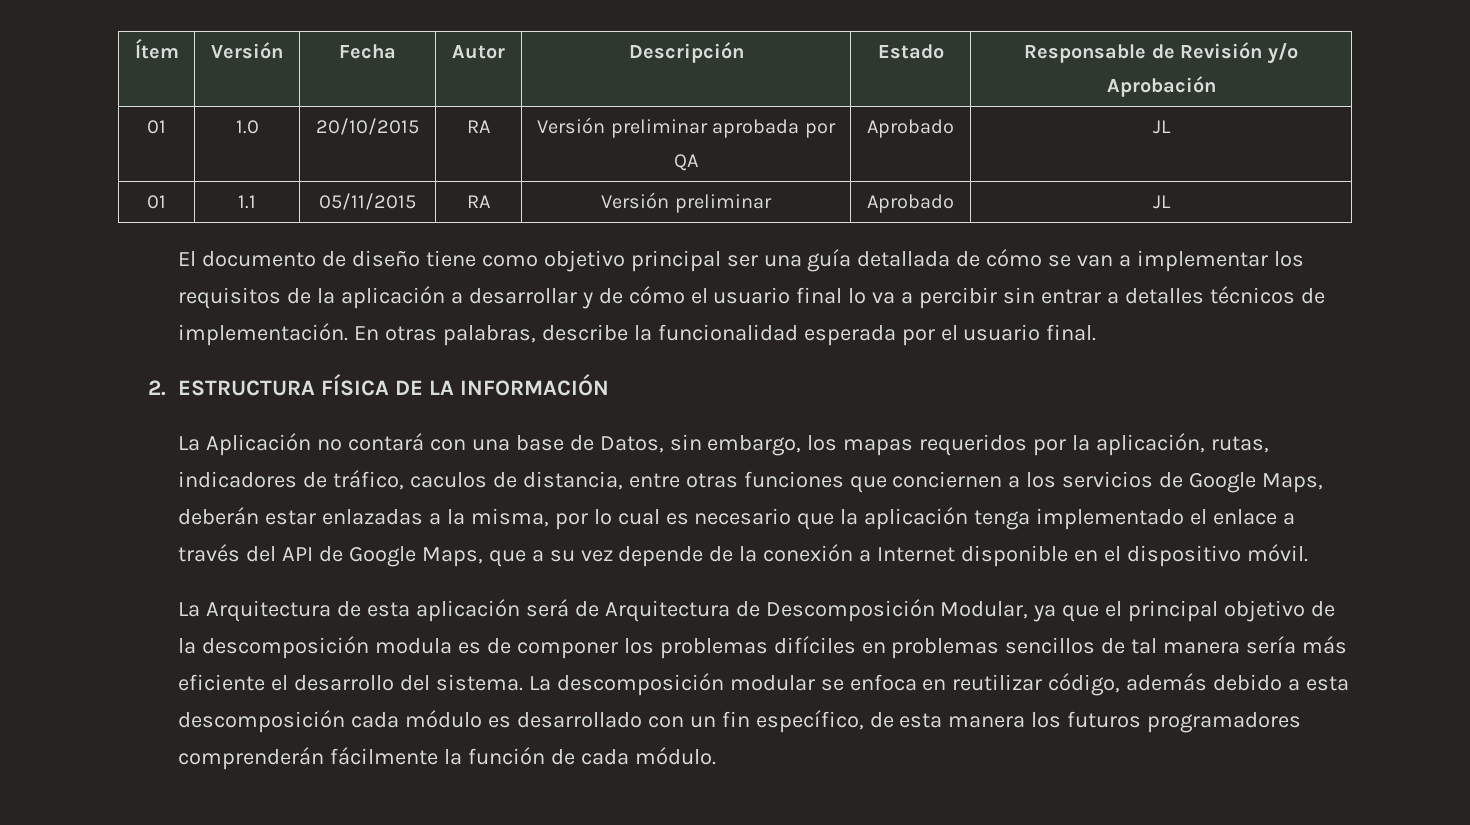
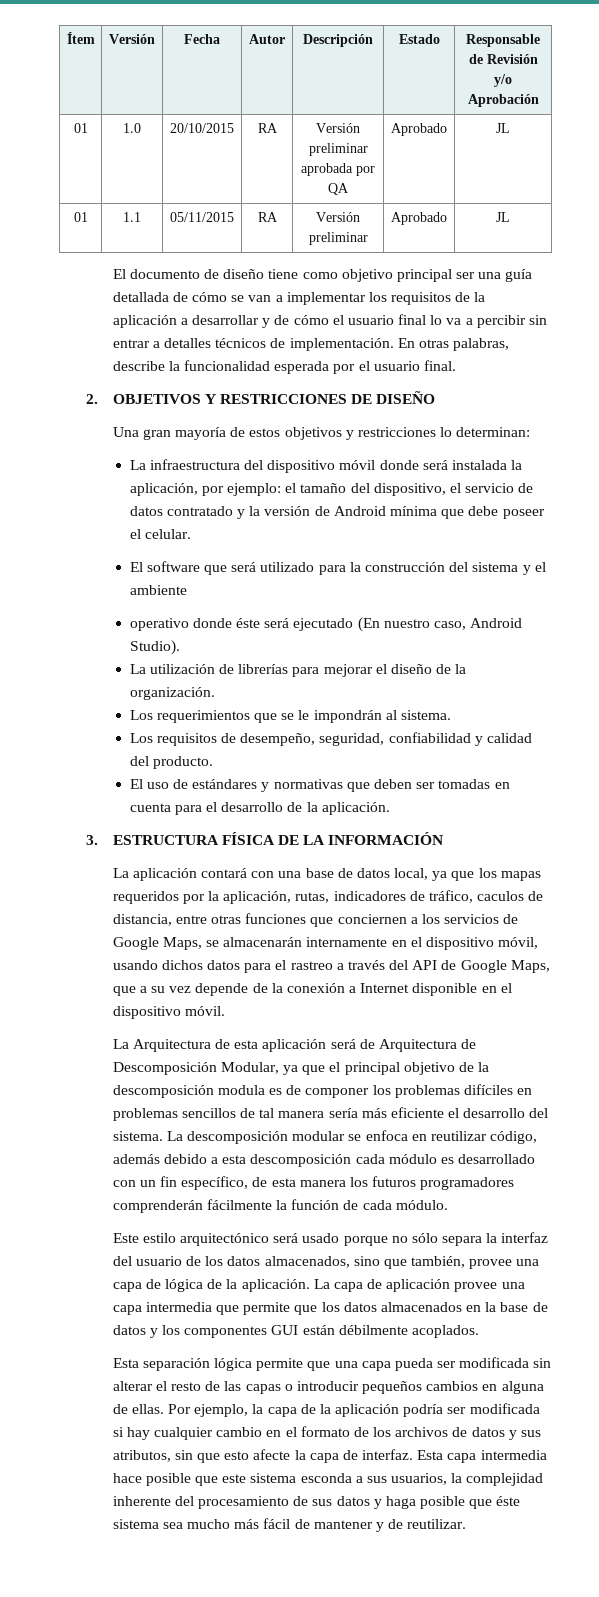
- 2. ESTRUCTURA FÍSICA DE LA INFORMACIÓN
+ 2. OBJETIVOS Y RESTRICCIONES DE DISEÑO
+ Una gran mayoría de estos objetivos y restricciones lo determinan:
+ La infraestructura del dispositivo móvil donde será instalada la aplicación, por ejemplo: el tamaño del dispositivo, el servicio de datos contratado y la versión de Android mínima que debe poseer el celular.
+ El software que será utilizado para la construcción del sistema y el ambiente
+ operativo donde éste será ejecutado (En nuestro caso, Android Studio).
+ La utilización de librerías para mejorar el diseño de la organización.
+ Los requerimientos que se le impondrán al sistema.
+ Los requisitos de desempeño, seguridad, confiabilidad y calidad del producto.
+ El uso de estándares y normativas que deben ser tomadas en cuenta para el desarrollo de la aplicación.
+ 3. ESTRUCTURA FÍSICA DE LA INFORMACIÓN
- La Aplicación no contará con una base de Datos, sin embargo, los mapas requeridos por la aplicación, rutas, indicadores de tráfico, caculos de distancia, entre otras funciones que conciernen a los servicios de Google Maps, deberán estar enlazadas a la misma, por lo cual es necesario que la aplicación tenga implementado el enlace a través del API de Google Maps, que a su vez depende de la conexión a Internet disponible en el dispositivo móvil.
+ La aplicación contará con una base de datos local, ya que los mapas requeridos por la aplicación, rutas, indicadores de tráfico, caculos de distancia, entre otras funciones que conciernen a los servicios de Google Maps, se almacenarán internamente en el dispositivo móvil, usando dichos datos para el rastreo a través del API de Google Maps, que a su vez depende de la conexión a Internet disponible en el dispositivo móvil.
+ Este estilo arquitectónico será usado porque no sólo separa la interfaz del usuario de los datos almacenados, sino que también, provee una capa de lógica de la aplicación. La capa de aplicación provee una capa intermedia que permite que los datos almacenados en la base de datos y los componentes GUI están débilmente acoplados.
+ Esta separación lógica permite que una capa pueda ser modificada sin alterar el resto de las capas o introducir pequeños cambios en alguna de ellas. Por ejemplo, la capa de la aplicación podría ser modificada si hay cualquier cambio en el formato de los archivos de datos y sus atributos, sin que esto afecte la capa de interfaz. Esta capa intermedia hace posible que este sistema esconda a sus usuarios, la complejidad inherente del procesamiento de sus datos y haga posible que éste sistema sea mucho más fácil de mantener y de reutilizar.

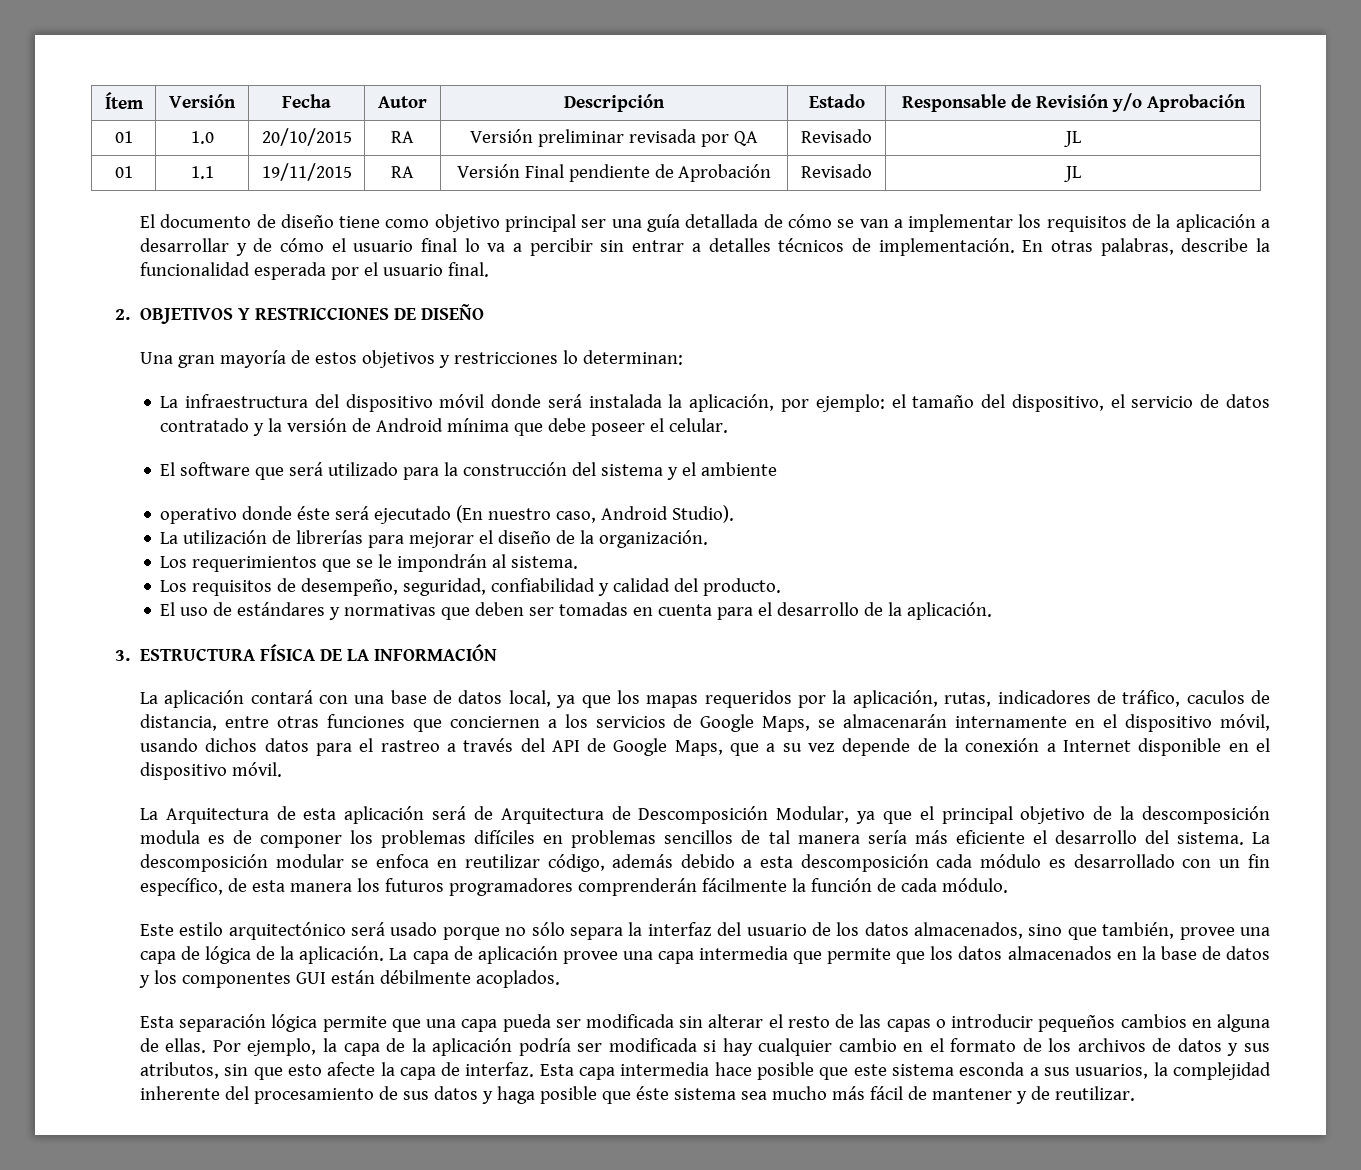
- 01 | 1.0 | 20/10/2015 | RA | Versión preliminar aprobada por QA | Aprobado | JL
+ 01 | 1.0 | 20/10/2015 | RA | Versión preliminar revisada por QA | Revisado | JL
- 01 | 1.1 | 05/11/2015 | RA | Versión preliminar | Aprobado | JL
+ 01 | 1.1 | 19/11/2015 | RA | Versión Final pendiente de Aprobación | Revisado | JL

